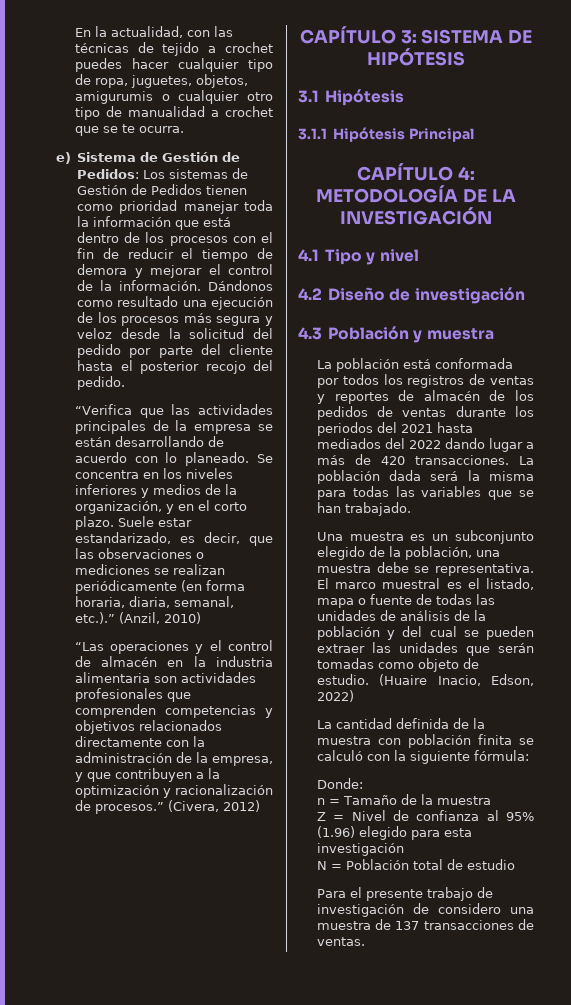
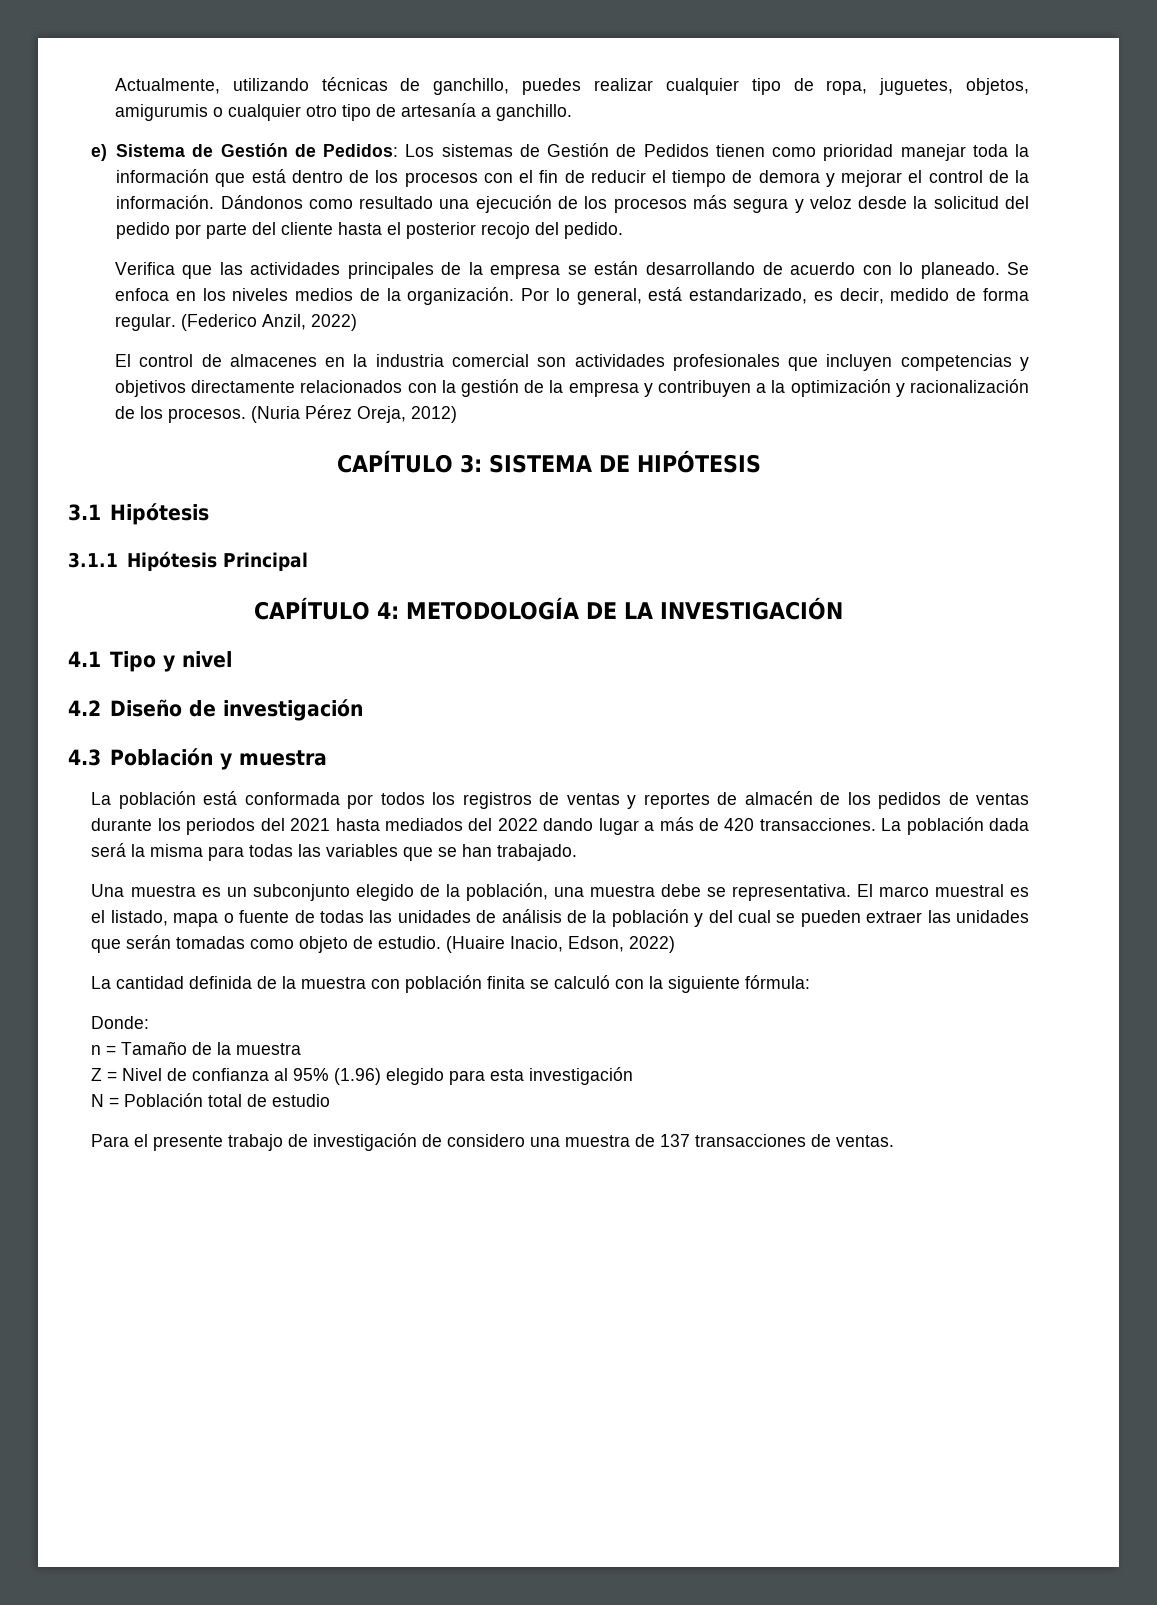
- En la actualidad, con las técnicas de tejido a crochet puedes hacer cualquier tipo de ropa, juguetes, objetos, amigurumis o cualquier otro tipo de manualidad a crochet que se te ocurra.
+ Actualmente, utilizando técnicas de ganchillo, puedes realizar cualquier tipo de ropa, juguetes, objetos, amigurumis o cualquier otro tipo de artesanía a ganchillo.
- “Verifica que las actividades principales de la empresa se están desarrollando de acuerdo con lo planeado.
+ Verifica que las actividades principales de la empresa se están desarrollando de acuerdo con lo planeado.
- Se concentra en los niveles inferiores y medios de la organización, y en el corto plazo. Suele estar estandarizado, es decir, que las observaciones o mediciones se realizan periódicamente (en forma horaria, diaria, semanal, etc.).” (Anzil, 2010)
- “Las operaciones y el control de almacén en la industria alimentaria son actividades profesionales que comprenden competencias y objetivos relacionados directamente con la administración de la empresa, y que contribuyen a la optimización y racionalización de procesos.” (Civera, 2012)
+ Se enfoca en los niveles medios de la organización. Por lo general, está estandarizado, es decir, medido de forma regular. (Federico Anzil, 2022)
+ El control de almacenes en la industria comercial son actividades profesionales que incluyen competencias y objetivos directamente relacionados con la gestión de la empresa y contribuyen a la optimización y racionalización de los procesos. (Nuria Pérez Oreja, 2012)

